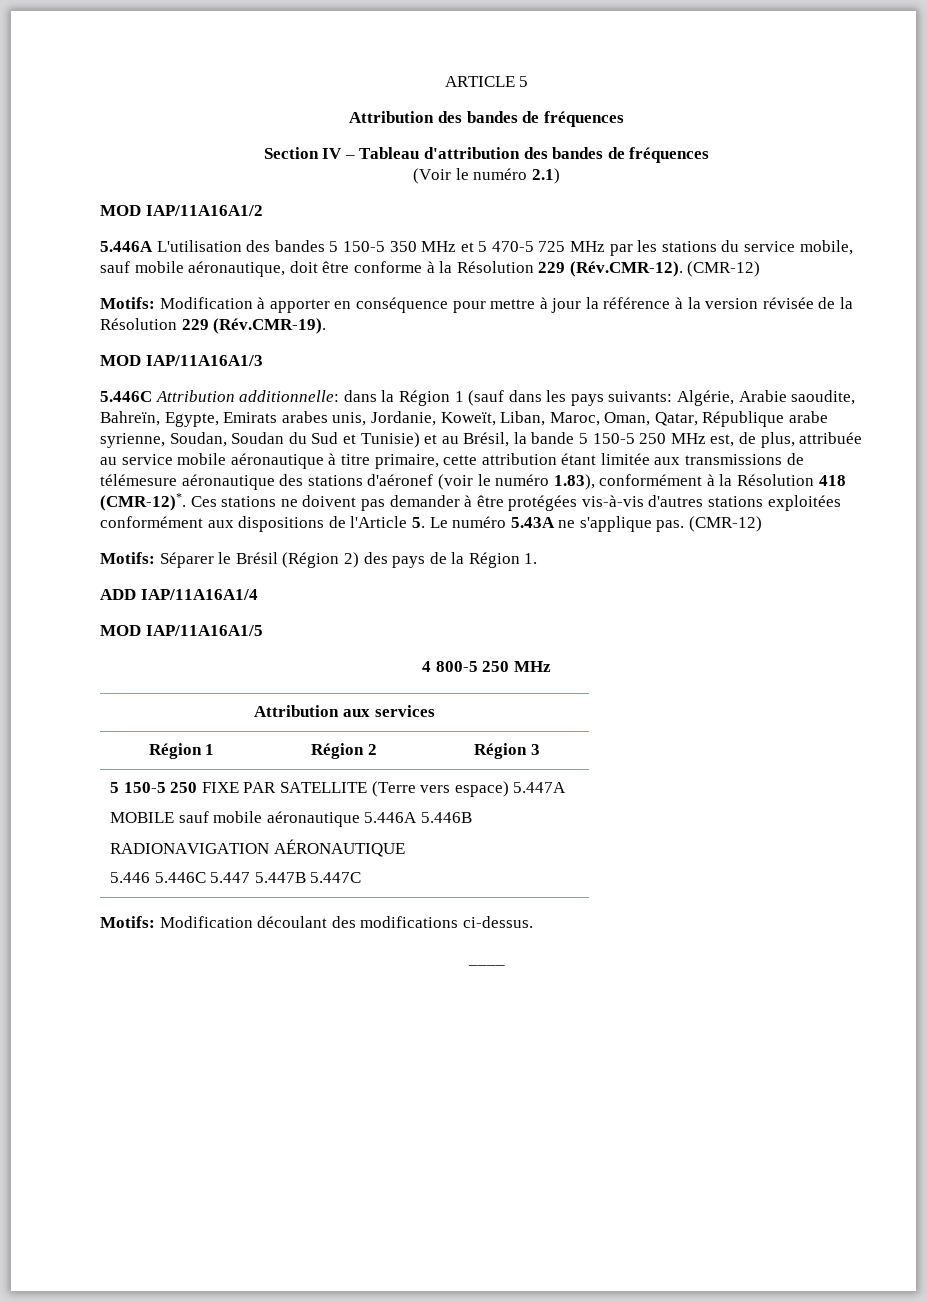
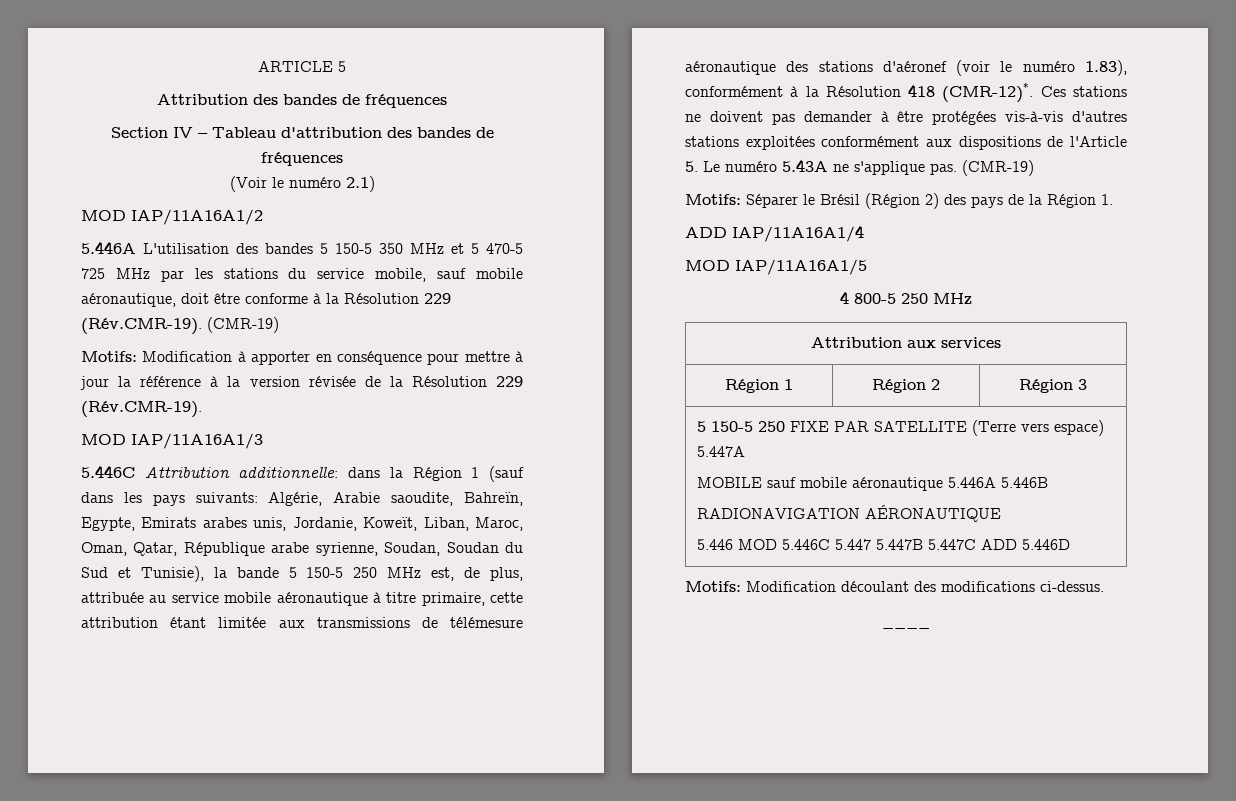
- 5.446A L'utilisation des bandes 5 150-5 350 MHz et 5 470-5 725 MHz par les stations du service mobile, sauf mobile aéronautique, doit être conforme à la Résolution 229 (Rév.CMR-12). (CMR-12)
+ 5.446A L'utilisation des bandes 5 150-5 350 MHz et 5 470-5 725 MHz par les stations du service mobile, sauf mobile aéronautique, doit être conforme à la Résolution 229 (Rév.CMR-19). (CMR-19)
- Algérie, Arabie saoudite, Bahreïn, Egypte, Emirats arabes unis, Jordanie, Koweït, Liban, Maroc, Oman, Qatar, République arabe syrienne, Soudan, Soudan du Sud et Tunisie) et au Brésil, la bande 5 150-5 250 MHz est, de plus, attribuée au service mobile aéronautique à titre primaire, cette attribution étant limitée aux transmissions de télémesure aéronautique des stations d'aéronef (voir le numéro 1.83), conformément à la Résolution 418 (CMR-12)*.
+ Algérie, Arabie saoudite, Bahreïn, Egypte, Emirats arabes unis, Jordanie, Koweït, Liban, Maroc, Oman, Qatar, République arabe syrienne, Soudan, Soudan du Sud et Tunisie), la bande 5 150-5 250 MHz est, de plus, attribuée au service mobile aéronautique à titre primaire, cette attribution étant limitée aux transmissions de télémesure aéronautique des stations d'aéronef (voir le numéro 1.83), conformément à la Résolution 418 (CMR-12)*.
- Ces stations ne doivent pas demander à être protégées vis-à-vis d'autres stations exploitées conformément aux dispositions de l'Article 5. Le numéro 5.43A ne s'applique pas. (CMR-12)
+ Ces stations ne doivent pas demander à être protégées vis-à-vis d'autres stations exploitées conformément aux dispositions de l'Article 5. Le numéro 5.43A ne s'applique pas. (CMR-19)
  5 150-5 250 FIXE PAR SATELLITE (Terre vers espace) 5.447A
  MOBILE sauf mobile aéronautique 5.446A 5.446B
  RADIONAVIGATION AÉRONAUTIQUE
- 5.446 5.446C 5.447 5.447B 5.447C
+ 5.446 MOD 5.446C 5.447 5.447B 5.447C ADD 5.446D

